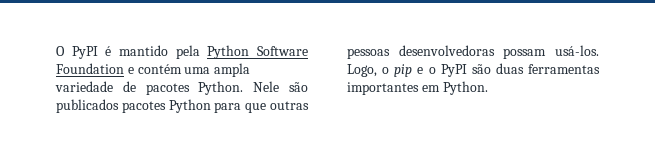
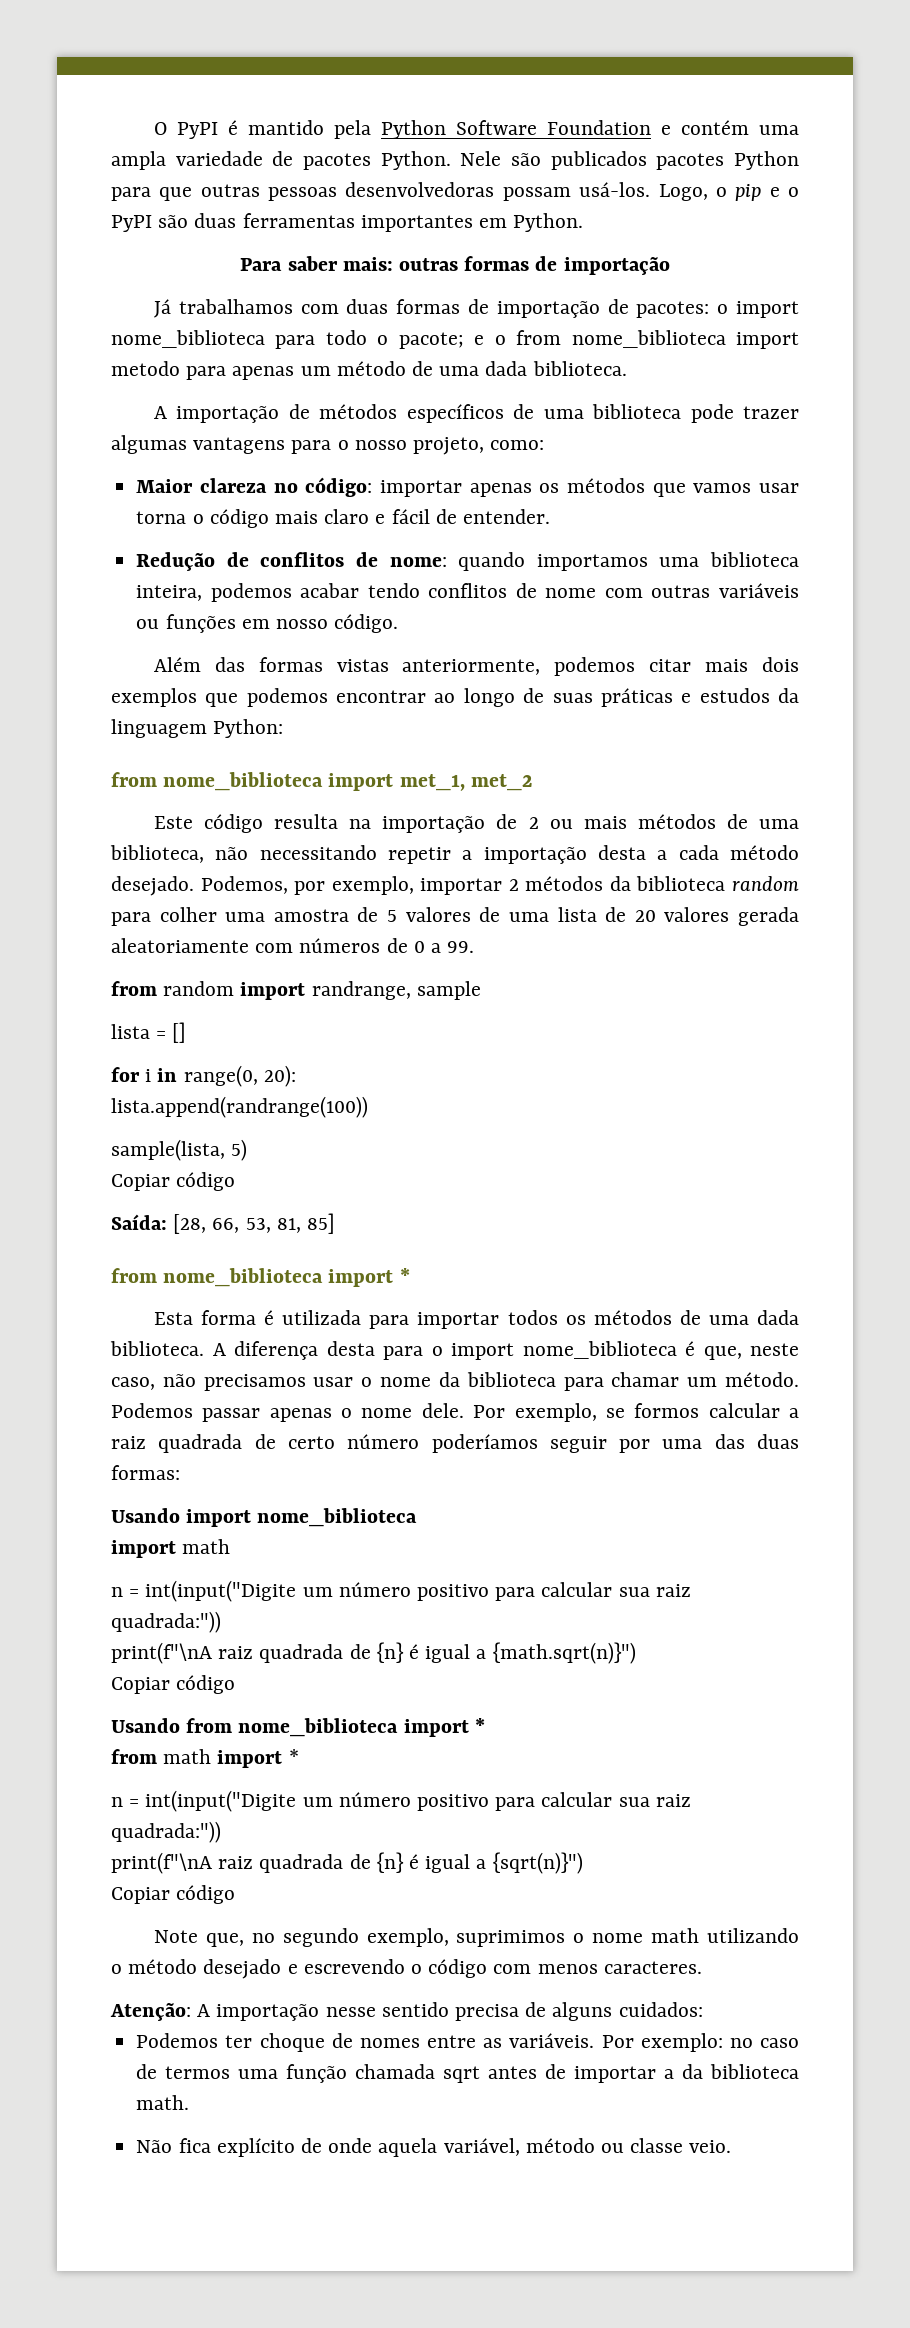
+ Para saber mais: outras formas de importação
+ Já trabalhamos com duas formas de importação de pacotes: o import nome_biblioteca para todo o pacote; e o from nome_biblioteca import metodo para apenas um método de uma dada biblioteca.
+ A importação de métodos específicos de uma biblioteca pode trazer algumas vantagens para o nosso projeto, como:
+ Maior clareza no código: importar apenas os métodos que vamos usar torna o código mais claro e fácil de entender.
+ Redução de conflitos de nome: quando importamos uma biblioteca inteira, podemos acabar tendo conflitos de nome com outras variáveis ou funções em nosso código.
+ Além das formas vistas anteriormente, podemos citar mais dois exemplos que podemos encontrar ao longo de suas práticas e estudos da linguagem Python:
+ from nome_biblioteca import met_1, met_2
+ Este código resulta na importação de 2 ou mais métodos de uma biblioteca, não necessitando repetir a importação desta a cada método desejado. Podemos, por exemplo, importar 2 métodos da biblioteca random para colher uma amostra de 5 valores de uma lista de 20 valores gerada aleatoriamente com números de 0 a 99.
+ from random import randrange, sample
+ lista = []
+ for i in range(0, 20):
+ lista.append(randrange(100))
+ sample(lista, 5)
+ Copiar código
+ Saída: [28, 66, 53, 81, 85]
+ from nome_biblioteca import *
+ Esta forma é utilizada para importar todos os métodos de uma dada biblioteca. A diferença desta para o import nome_biblioteca é que, neste caso, não precisamos usar o nome da biblioteca para chamar um método. Podemos passar apenas o nome dele. Por exemplo, se formos calcular a raiz quadrada de certo número poderíamos seguir por uma das duas formas:
+ Usando import nome_biblioteca
+ import math
+ n = int(input("Digite um número positivo para calcular sua raiz quadrada:"))
+ print(f"\nA raiz quadrada de {n} é igual a {math.sqrt(n)}")
+ Copiar código
+ Usando from nome_biblioteca import *
+ from math import *
+ n = int(input("Digite um número positivo para calcular sua raiz quadrada:"))
+ print(f"\nA raiz quadrada de {n} é igual a {sqrt(n)}")
+ Copiar código
+ Note que, no segundo exemplo, suprimimos o nome math utilizando o método desejado e escrevendo o código com menos caracteres.
+ Atenção: A importação nesse sentido precisa de alguns cuidados:
+ Podemos ter choque de nomes entre as variáveis. Por exemplo: no caso de termos uma função chamada sqrt antes de importar a da biblioteca math.
+ Não fica explícito de onde aquela variável, método ou classe veio.

